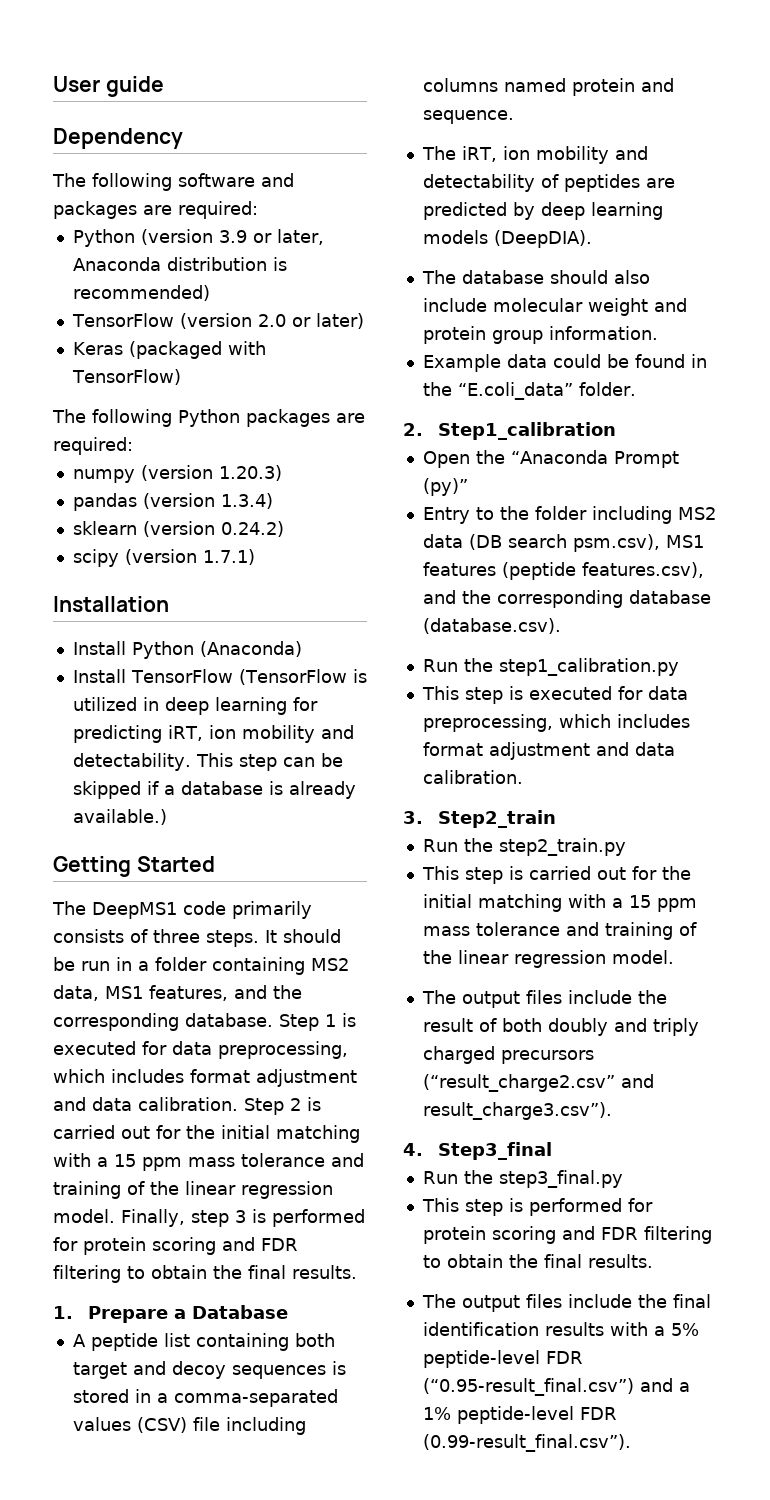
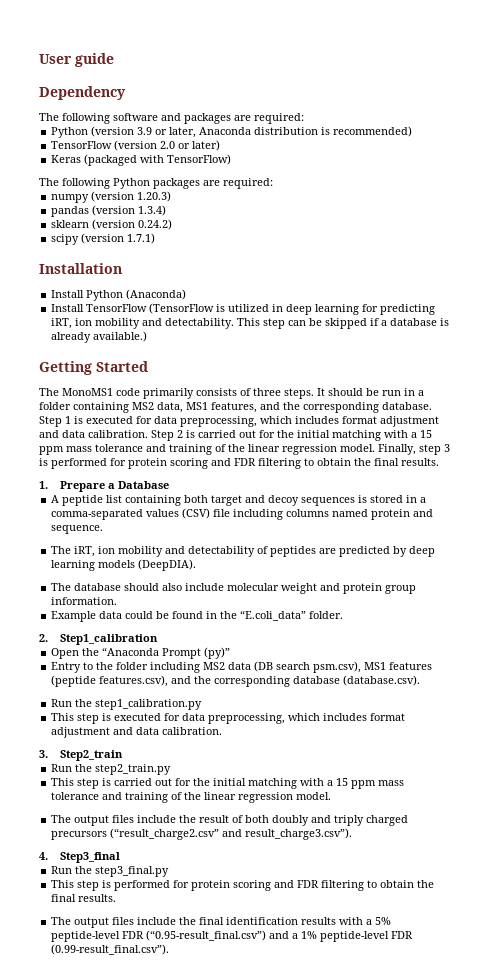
- The DeepMS1 code primarily consists of three steps.
+ The MonoMS1 code primarily consists of three steps.

